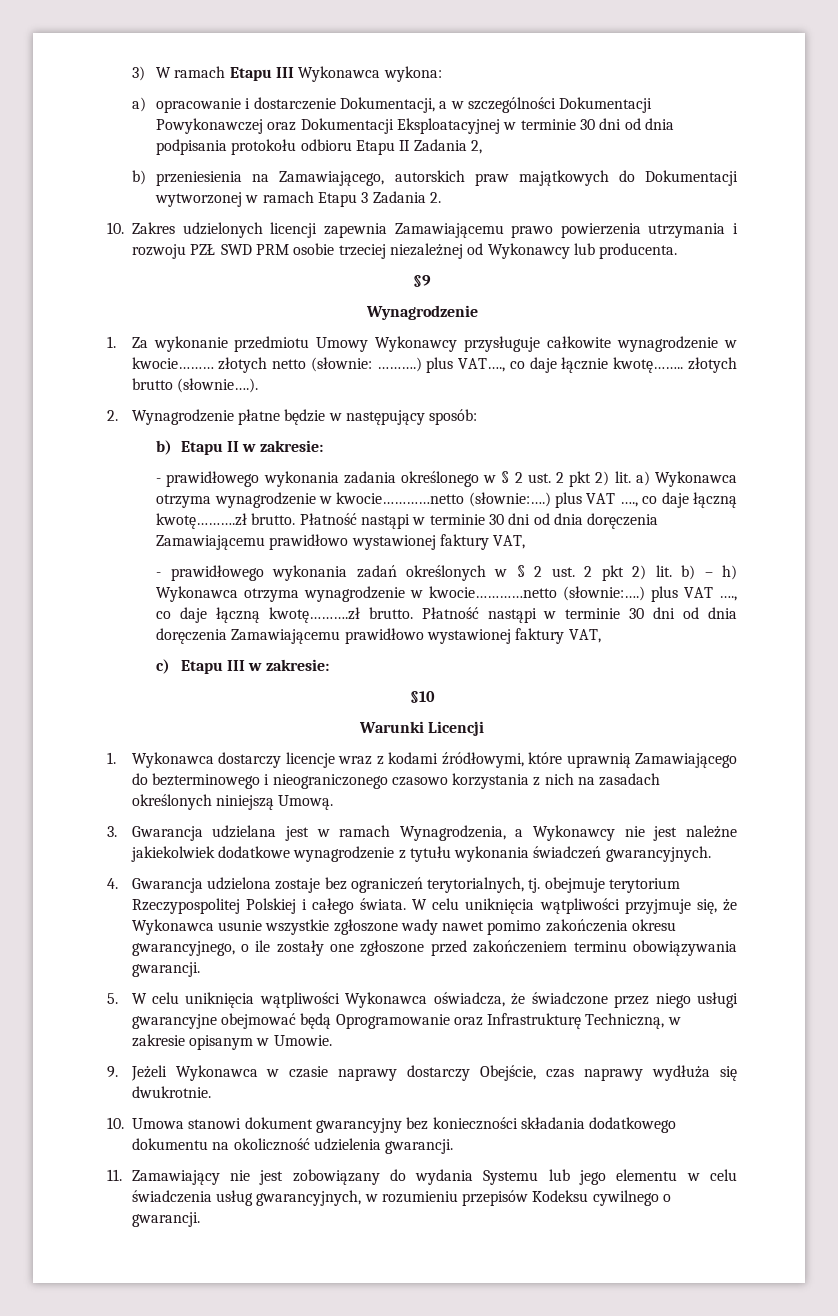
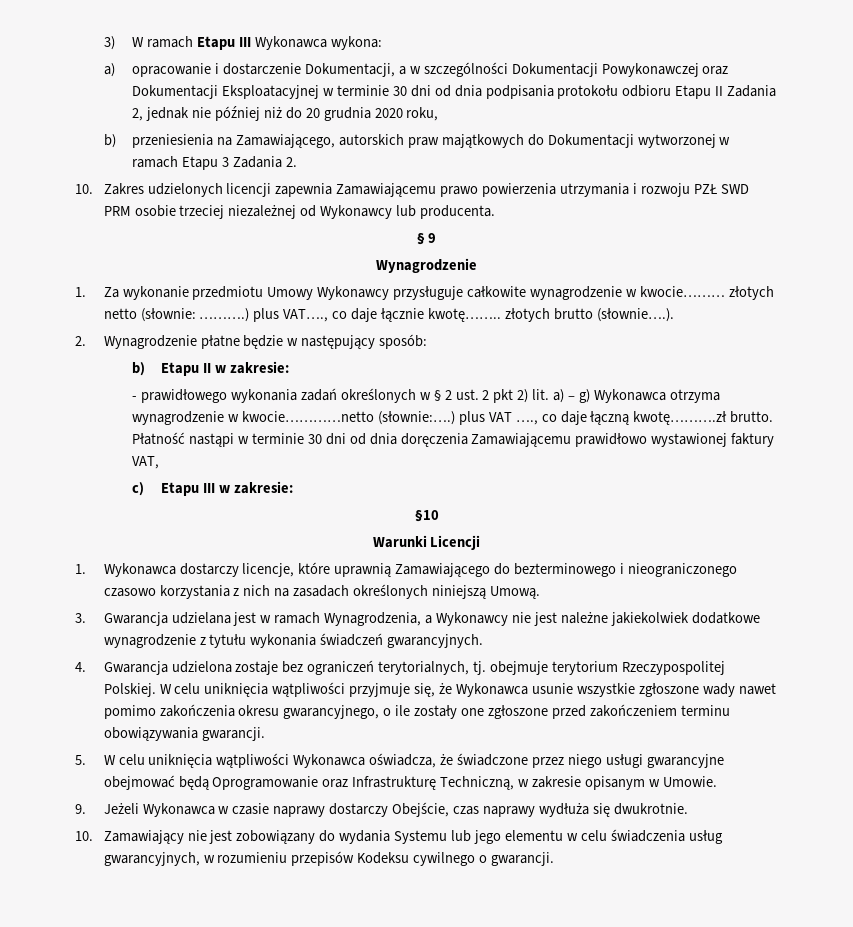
- a) opracowanie i dostarczenie Dokumentacji, a w szczególności Dokumentacji Powykonawczej oraz Dokumentacji Eksploatacyjnej w terminie 30 dni od dnia podpisania protokołu odbioru Etapu II Zadania 2,
+ a) opracowanie i dostarczenie Dokumentacji, a w szczególności Dokumentacji Powykonawczej oraz Dokumentacji Eksploatacyjnej w terminie 30 dni od dnia podpisania protokołu odbioru Etapu II Zadania 2, jednak nie później niż do 20 grudnia 2020 roku,
- §9
+ § 9
- - prawidłowego wykonania zadania określonego w § 2 ust. 2 pkt 2) lit. a) Wykonawca otrzyma wynagrodzenie w kwocie…………netto (słownie:….) plus VAT …., co daje łączną kwotę……….zł brutto. Płatność nastąpi w terminie 30 dni od dnia doręczenia Zamawiającemu prawidłowo wystawionej faktury VAT,
- - prawidłowego wykonania zadań określonych w § 2 ust. 2 pkt 2) lit. b) – h) Wykonawca otrzyma wynagrodzenie w kwocie…………netto (słownie:….) plus VAT …., co daje łączną kwotę……….zł brutto.
+ - prawidłowego wykonania zadań określonych w § 2 ust. 2 pkt 2) lit. a) – g) Wykonawca otrzyma wynagrodzenie w kwocie…………netto (słownie:….) plus VAT …., co daje łączną kwotę……….zł brutto.
- 1. Wykonawca dostarczy licencje wraz z kodami źródłowymi, które uprawnią Zamawiającego do bezterminowego i nieograniczonego czasowo korzystania z nich na zasadach określonych niniejszą Umową.
+ 1. Wykonawca dostarczy licencje, które uprawnią Zamawiającego do bezterminowego i nieograniczonego czasowo korzystania z nich na zasadach określonych niniejszą Umową.
- 4. Gwarancja udzielona zostaje bez ograniczeń terytorialnych, tj. obejmuje terytorium Rzeczypospolitej Polskiej i całego świata.
+ 4. Gwarancja udzielona zostaje bez ograniczeń terytorialnych, tj. obejmuje terytorium Rzeczypospolitej Polskiej.
- 10. Umowa stanowi dokument gwarancyjny bez konieczności składania dodatkowego dokumentu na okoliczność udzielenia gwarancji.
- 11. Zamawiający nie jest zobowiązany do wydania Systemu lub jego elementu w celu świadczenia usług gwarancyjnych, w rozumieniu przepisów Kodeksu cywilnego o gwarancji.
+ 10. Zamawiający nie jest zobowiązany do wydania Systemu lub jego elementu w celu świadczenia usług gwarancyjnych, w rozumieniu przepisów Kodeksu cywilnego o gwarancji.

